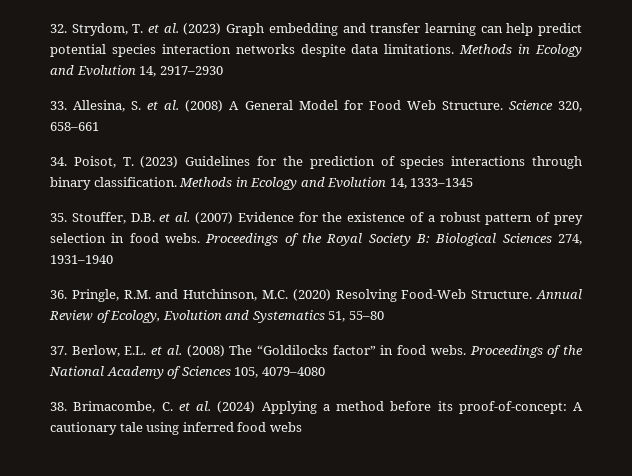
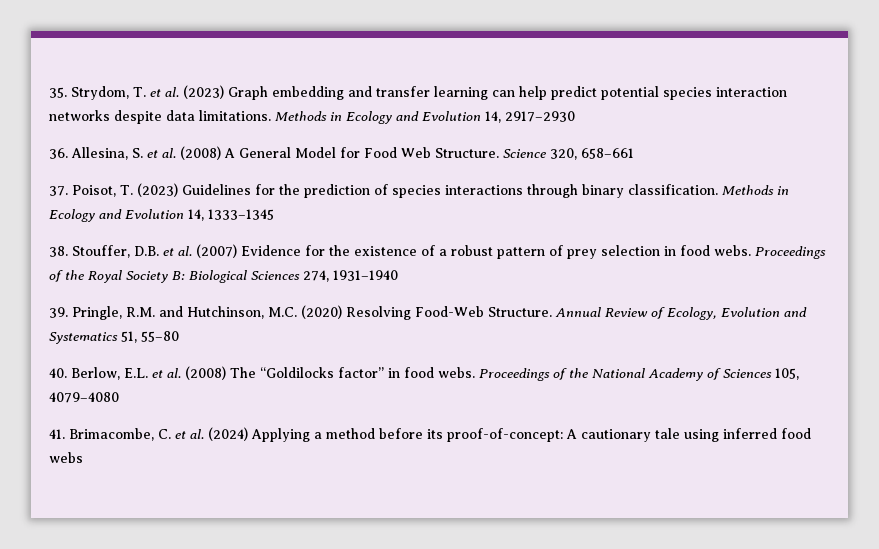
- 32. Strydom, T. et al. (2023) Graph embedding and transfer learning can help predict potential species interaction networks despite data limitations.
+ 35. Strydom, T. et al. (2023) Graph embedding and transfer learning can help predict potential species interaction networks despite data limitations.
- 33. Allesina, S. et al. (2008) A General Model for Food Web Structure.
+ 36. Allesina, S. et al. (2008) A General Model for Food Web Structure.
- 34. Poisot, T. (2023) Guidelines for the prediction of species interactions through binary classification.
+ 37. Poisot, T. (2023) Guidelines for the prediction of species interactions through binary classification.
- 35. Stouffer, D.B. et al. (2007) Evidence for the existence of a robust pattern of prey selection in food webs.
+ 38. Stouffer, D.B. et al. (2007) Evidence for the existence of a robust pattern of prey selection in food webs.
- 36. Pringle, R.M. and Hutchinson, M.C. (2020) Resolving Food-Web Structure.
+ 39. Pringle, R.M. and Hutchinson, M.C. (2020) Resolving Food-Web Structure.
- 37. Berlow, E.L. et al. (2008) The “Goldilocks factor” in food webs.
+ 40. Berlow, E.L. et al. (2008) The “Goldilocks factor” in food webs.
- 38. Brimacombe, C. et al. (2024) Applying a method before its proof-of-concept: A cautionary tale using inferred food webs
+ 41. Brimacombe, C. et al. (2024) Applying a method before its proof-of-concept: A cautionary tale using inferred food webs

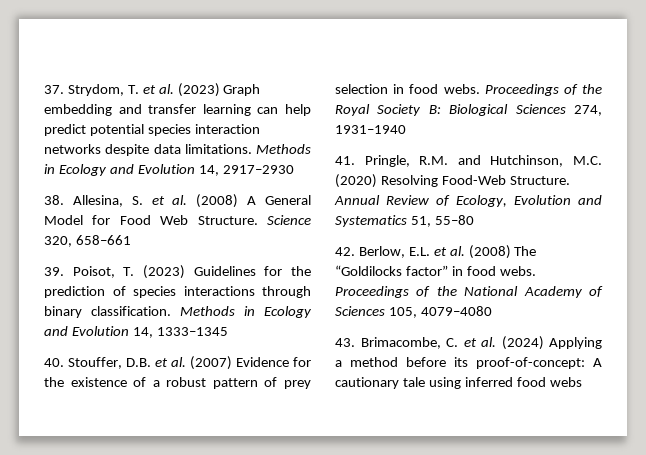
- 35. Strydom, T. et al. (2023) Graph embedding and transfer learning can help predict potential species interaction networks despite data limitations.
+ 37. Strydom, T. et al. (2023) Graph embedding and transfer learning can help predict potential species interaction networks despite data limitations.
- 36. Allesina, S. et al. (2008) A General Model for Food Web Structure.
+ 38. Allesina, S. et al. (2008) A General Model for Food Web Structure.
- 37. Poisot, T. (2023) Guidelines for the prediction of species interactions through binary classification.
+ 39. Poisot, T. (2023) Guidelines for the prediction of species interactions through binary classification.
- 38. Stouffer, D.B. et al. (2007) Evidence for the existence of a robust pattern of prey selection in food webs.
+ 40. Stouffer, D.B. et al. (2007) Evidence for the existence of a robust pattern of prey selection in food webs.
- 39. Pringle, R.M. and Hutchinson, M.C. (2020) Resolving Food-Web Structure.
+ 41. Pringle, R.M. and Hutchinson, M.C. (2020) Resolving Food-Web Structure.
- 40. Berlow, E.L. et al. (2008) The “Goldilocks factor” in food webs.
+ 42. Berlow, E.L. et al. (2008) The “Goldilocks factor” in food webs.
- 41. Brimacombe, C. et al. (2024) Applying a method before its proof-of-concept: A cautionary tale using inferred food webs
+ 43. Brimacombe, C. et al. (2024) Applying a method before its proof-of-concept: A cautionary tale using inferred food webs

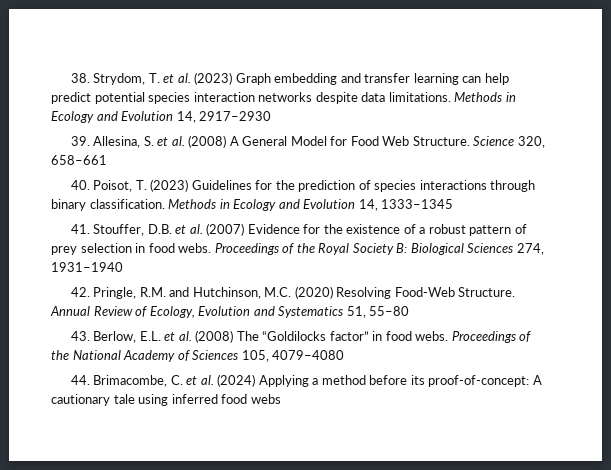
- 37. Strydom, T. et al. (2023) Graph embedding and transfer learning can help predict potential species interaction networks despite data limitations.
+ 38. Strydom, T. et al. (2023) Graph embedding and transfer learning can help predict potential species interaction networks despite data limitations.
- 38. Allesina, S. et al. (2008) A General Model for Food Web Structure.
+ 39. Allesina, S. et al. (2008) A General Model for Food Web Structure.
- 39. Poisot, T. (2023) Guidelines for the prediction of species interactions through binary classification.
+ 40. Poisot, T. (2023) Guidelines for the prediction of species interactions through binary classification.
- 40. Stouffer, D.B. et al. (2007) Evidence for the existence of a robust pattern of prey selection in food webs.
+ 41. Stouffer, D.B. et al. (2007) Evidence for the existence of a robust pattern of prey selection in food webs.
- 41. Pringle, R.M. and Hutchinson, M.C. (2020) Resolving Food-Web Structure.
+ 42. Pringle, R.M. and Hutchinson, M.C. (2020) Resolving Food-Web Structure.
- 42. Berlow, E.L. et al. (2008) The “Goldilocks factor” in food webs.
+ 43. Berlow, E.L. et al. (2008) The “Goldilocks factor” in food webs.
- 43. Brimacombe, C. et al. (2024) Applying a method before its proof-of-concept: A cautionary tale using inferred food webs
+ 44. Brimacombe, C. et al. (2024) Applying a method before its proof-of-concept: A cautionary tale using inferred food webs

